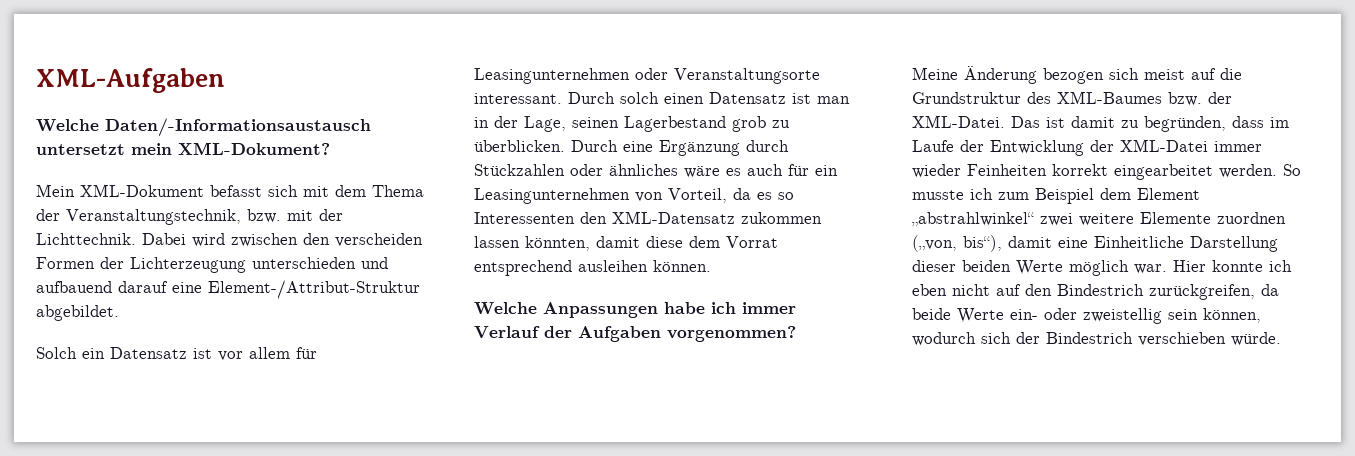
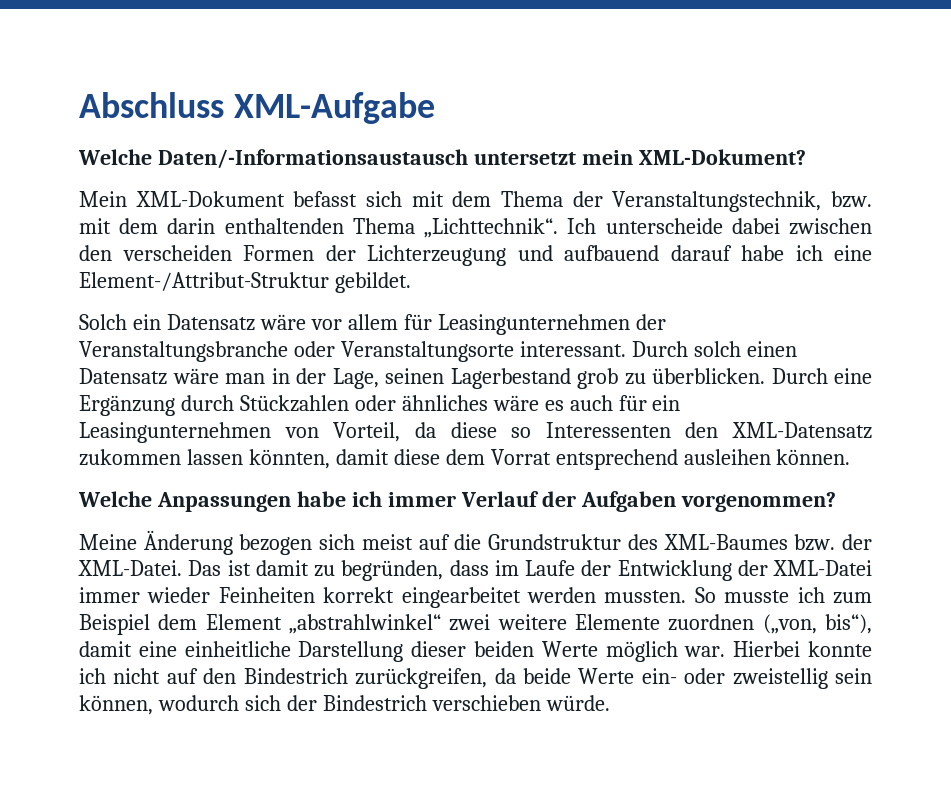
- XML-Aufgaben
+ Abschluss XML-Aufgabe
- Mein XML-Dokument befasst sich mit dem Thema der Veranstaltungstechnik, bzw. mit der Lichttechnik. Dabei wird zwischen den verscheiden Formen der Lichterzeugung unterschieden und aufbauend darauf eine Element-/Attribut-Struktur abgebildet.
+ Mein XML-Dokument befasst sich mit dem Thema der Veranstaltungstechnik, bzw. mit dem darin enthaltenden Thema „Lichttechnik“. Ich unterscheide dabei zwischen den verscheiden Formen der Lichterzeugung und aufbauend darauf habe ich eine Element-/Attribut-Struktur gebildet.
- Solch ein Datensatz ist vor allem für Leasingunternehmen oder Veranstaltungsorte interessant.
+ Solch ein Datensatz wäre vor allem für Leasingunternehmen der Veranstaltungsbranche oder Veranstaltungsorte interessant.
- Durch solch einen Datensatz ist man in der Lage, seinen Lagerbestand grob zu überblicken.
+ Durch solch einen Datensatz wäre man in der Lage, seinen Lagerbestand grob zu überblicken.
- Durch eine Ergänzung durch Stückzahlen oder ähnliches wäre es auch für ein Leasingunternehmen von Vorteil, da es so Interessenten den XML-Datensatz zukommen lassen könnten, damit diese dem Vorrat entsprechend ausleihen können.
+ Durch eine Ergänzung durch Stückzahlen oder ähnliches wäre es auch für ein Leasingunternehmen von Vorteil, da diese so Interessenten den XML-Datensatz zukommen lassen könnten, damit diese dem Vorrat entsprechend ausleihen können.
- Das ist damit zu begründen, dass im Laufe der Entwicklung der XML-Datei immer wieder Feinheiten korrekt eingearbeitet werden.
+ Das ist damit zu begründen, dass im Laufe der Entwicklung der XML-Datei immer wieder Feinheiten korrekt eingearbeitet werden mussten.
- So musste ich zum Beispiel dem Element „abstrahlwinkel“ zwei weitere Elemente zuordnen („von, bis“), damit eine Einheitliche Darstellung dieser beiden Werte möglich war.
+ So musste ich zum Beispiel dem Element „abstrahlwinkel“ zwei weitere Elemente zuordnen („von, bis“), damit eine einheitliche Darstellung dieser beiden Werte möglich war.
- Hier konnte ich eben nicht auf den Bindestrich zurückgreifen, da beide Werte ein- oder zweistellig sein können, wodurch sich der Bindestrich verschieben würde.
+ Hierbei konnte ich nicht auf den Bindestrich zurückgreifen, da beide Werte ein- oder zweistellig sein können, wodurch sich der Bindestrich verschieben würde.

